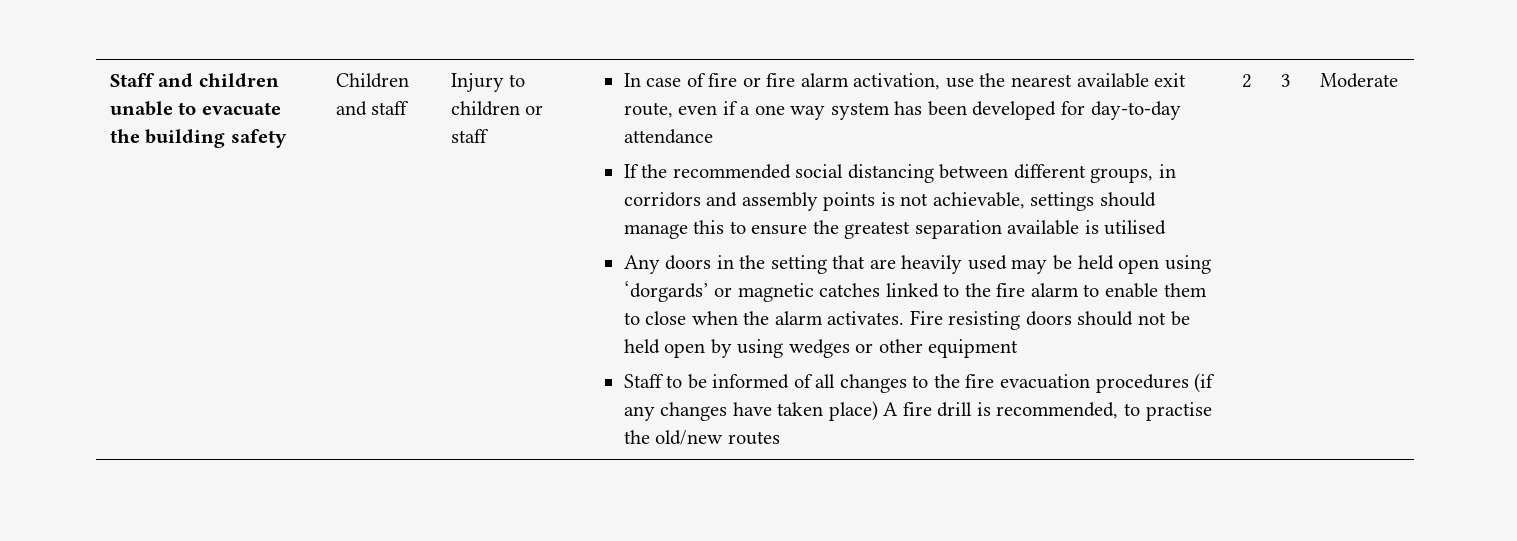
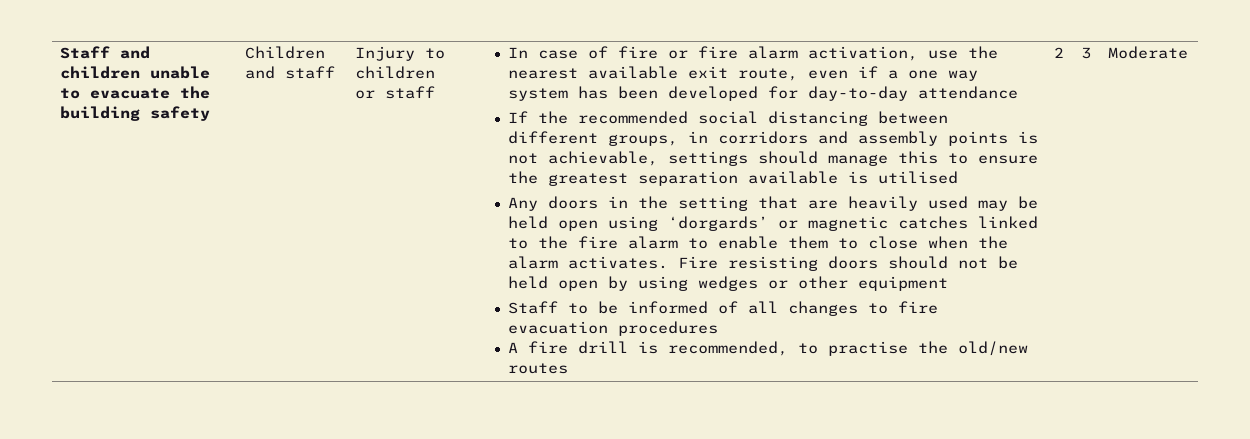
- Staff to be informed of all changes to the fire evacuation procedures (if any changes have taken place) A fire drill is recommended, to practise the old/new routes
+ Staff to be informed of all changes to fire evacuation procedures
+ A fire drill is recommended, to practise the old/new routes

